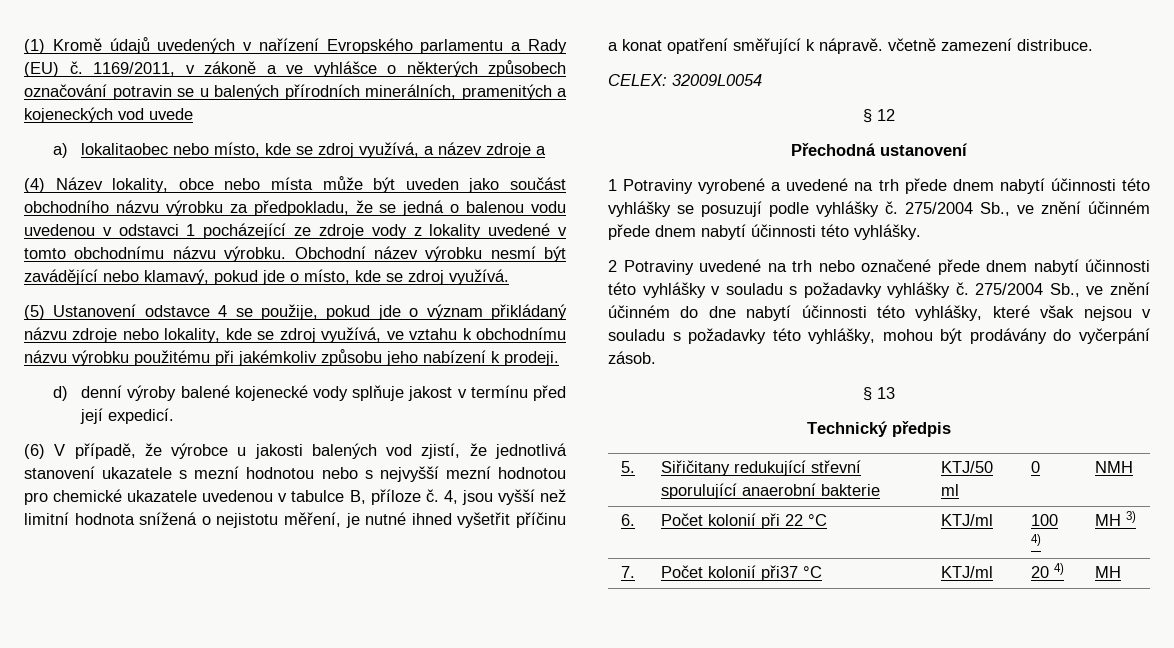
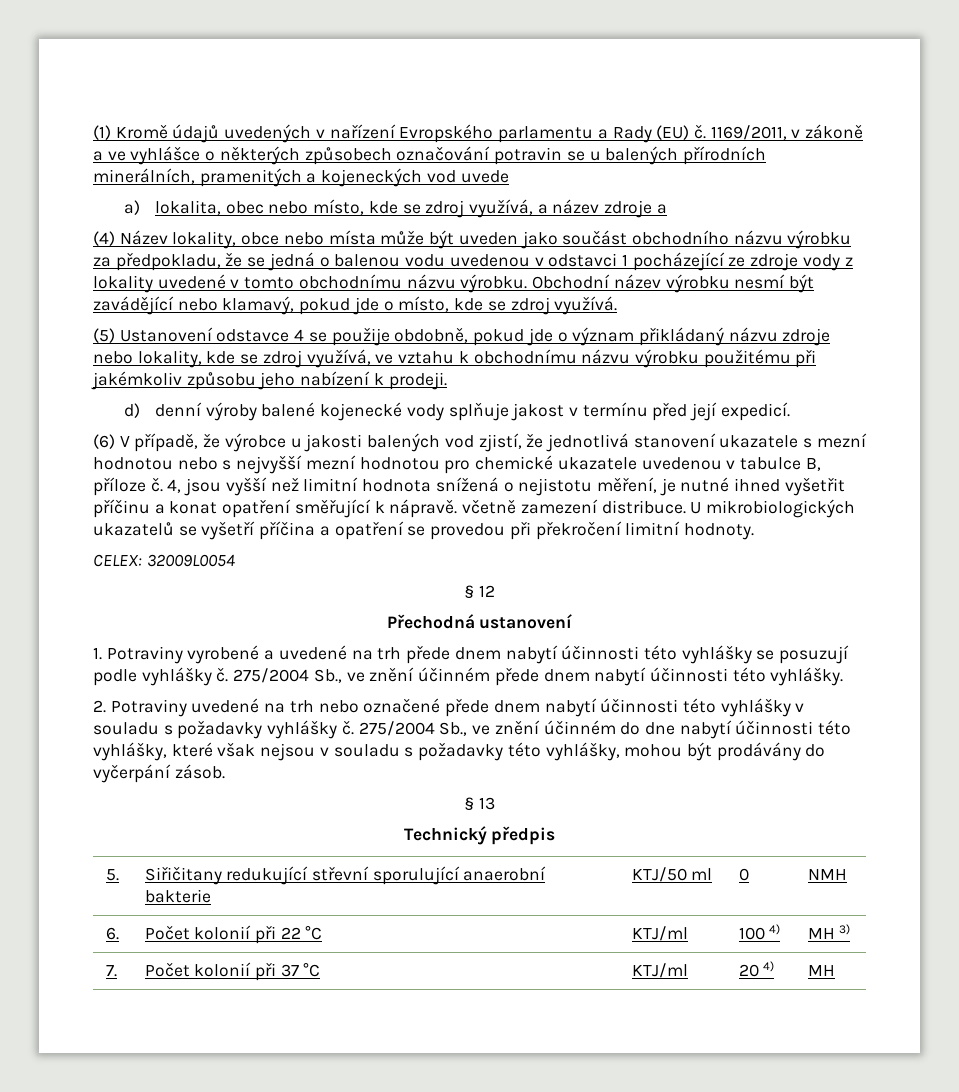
- a) lokalitaobec nebo místo, kde se zdroj využívá, a název zdroje a
+ a) lokalita, obec nebo místo, kde se zdroj využívá, a název zdroje a
- (5) Ustanovení odstavce 4 se použije, pokud jde o význam přikládaný názvu zdroje nebo lokality, kde se zdroj využívá, ve vztahu k obchodnímu názvu výrobku použitému při jakémkoliv způsobu jeho nabízení k prodeji.
+ (5) Ustanovení odstavce 4 se použije obdobně, pokud jde o význam přikládaný názvu zdroje nebo lokality, kde se zdroj využívá, ve vztahu k obchodnímu názvu výrobku použitému při jakémkoliv způsobu jeho nabízení k prodeji.
+ U mikrobiologických ukazatelů se vyšetří příčina a opatření se provedou při překročení limitní hodnoty.
- 1 Potraviny vyrobené a uvedené na trh přede dnem nabytí účinnosti této vyhlášky se posuzují podle vyhlášky č.
+ 1. Potraviny vyrobené a uvedené na trh přede dnem nabytí účinnosti této vyhlášky se posuzují podle vyhlášky č.
- 2 Potraviny uvedené na trh nebo označené přede dnem nabytí účinnosti této vyhlášky v souladu s požadavky vyhlášky č.
+ 2. Potraviny uvedené na trh nebo označené přede dnem nabytí účinnosti této vyhlášky v souladu s požadavky vyhlášky č.
- 7. | Počet kolonií při37 °C | KTJ/ml | 20 4) | MH
+ 7. | Počet kolonií při 37 °C | KTJ/ml | 20 4) | MH

